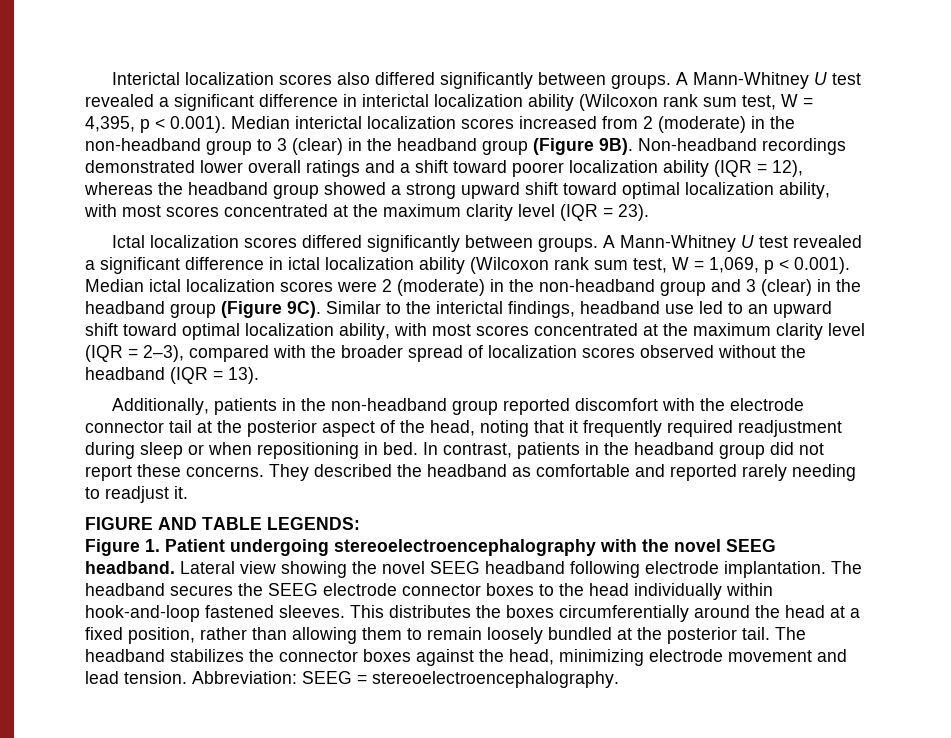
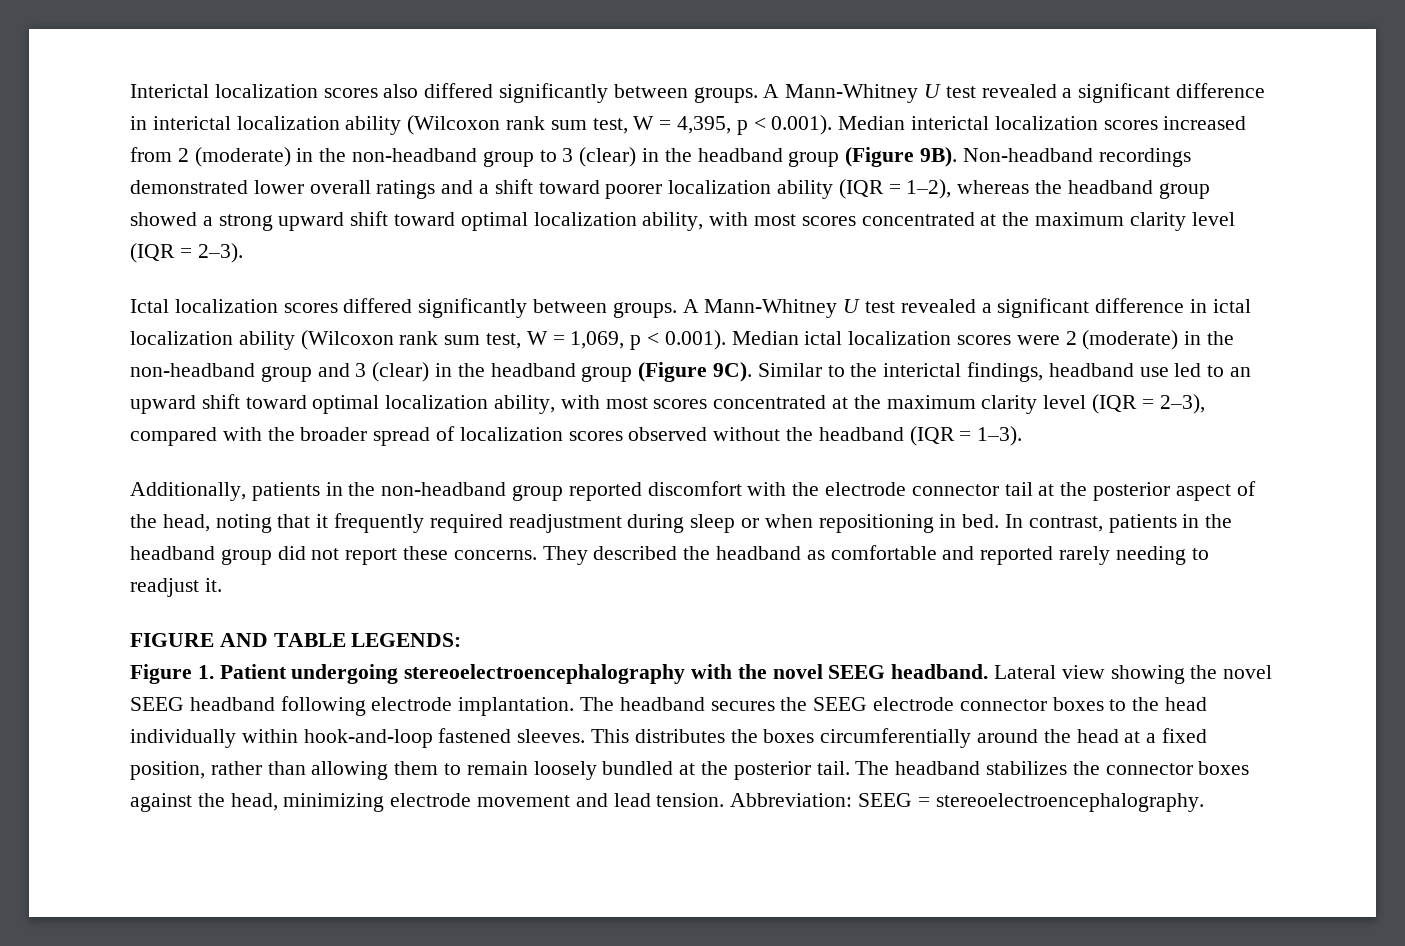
- Non-headband recordings demonstrated lower overall ratings and a shift toward poorer localization ability (IQR = 12), whereas the headband group showed a strong upward shift toward optimal localization ability, with most scores concentrated at the maximum clarity level (IQR = 23).
+ Non-headband recordings demonstrated lower overall ratings and a shift toward poorer localization ability (IQR = 1–2), whereas the headband group showed a strong upward shift toward optimal localization ability, with most scores concentrated at the maximum clarity level (IQR = 2–3).
- Similar to the interictal findings, headband use led to an upward shift toward optimal localization ability, with most scores concentrated at the maximum clarity level (IQR = 2–3), compared with the broader spread of localization scores observed without the headband (IQR = 13).
+ Similar to the interictal findings, headband use led to an upward shift toward optimal localization ability, with most scores concentrated at the maximum clarity level (IQR = 2–3), compared with the broader spread of localization scores observed without the headband (IQR = 1–3).

